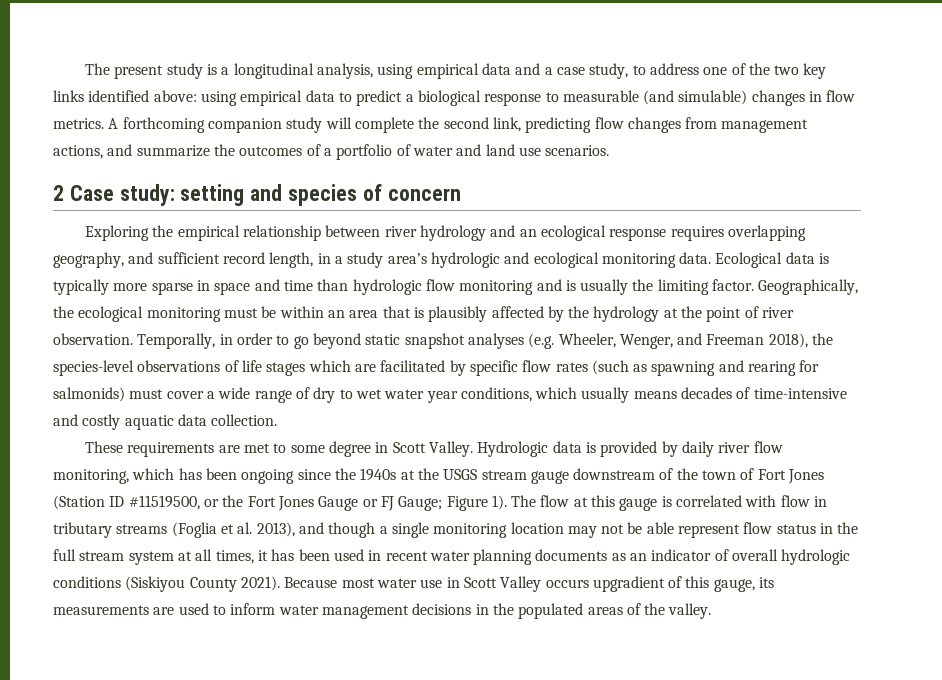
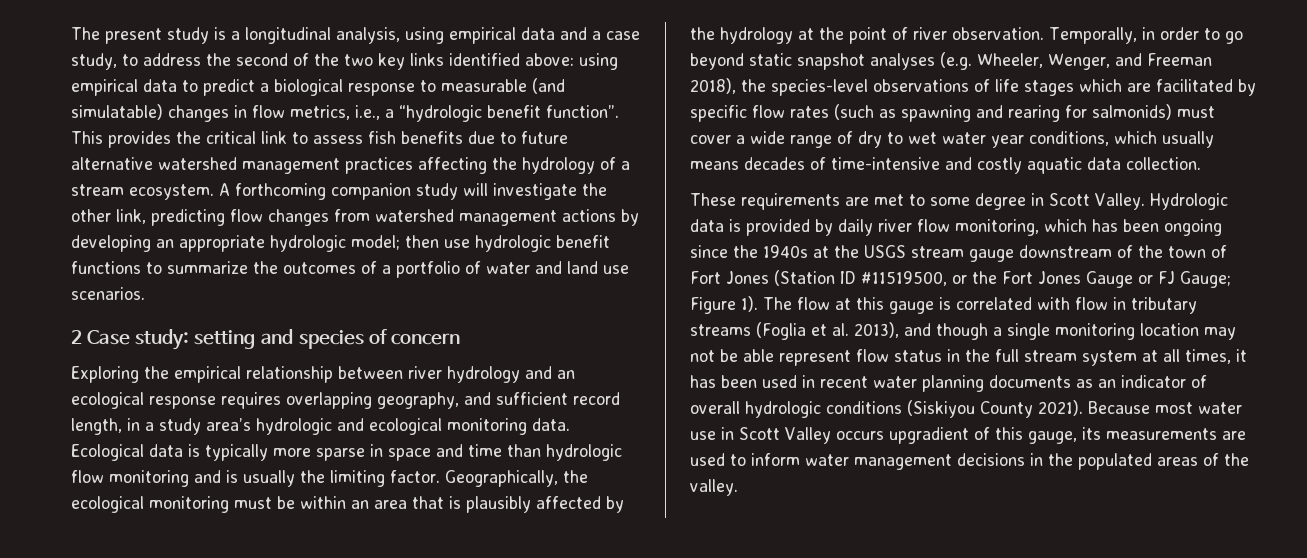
- The present study is a longitudinal analysis, using empirical data and a case study, to address one of the two key links identified above: using empirical data to predict a biological response to measurable (and simulable) changes in flow metrics.
+ The present study is a longitudinal analysis, using empirical data and a case study, to address the second of the two key links identified above: using empirical data to predict a biological response to measurable (and simulatable) changes in flow metrics, i.e., a “hydrologic benefit function”. This provides the critical link to assess fish benefits due to future alternative watershed management practices affecting the hydrology of a stream ecosystem.
- A forthcoming companion study will complete the second link, predicting flow changes from management actions, and summarize the outcomes of a portfolio of water and land use scenarios.
+ A forthcoming companion study will investigate the other link, predicting flow changes from watershed management actions by developing an appropriate hydrologic model; then use hydrologic benefit functions to summarize the outcomes of a portfolio of water and land use scenarios.

